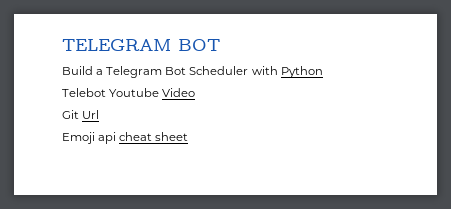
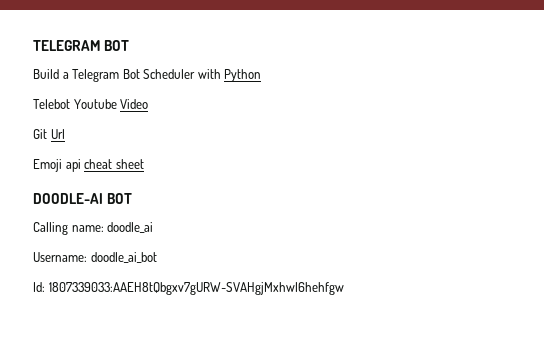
+ DOODLE-AI BOT
+ Calling name: doodle_ai
+ Username: doodle_ai_bot
+ Id: 1807339033:AAEH8tQbgxv7gURW-SVAHgjMxhwl6hehfgw

